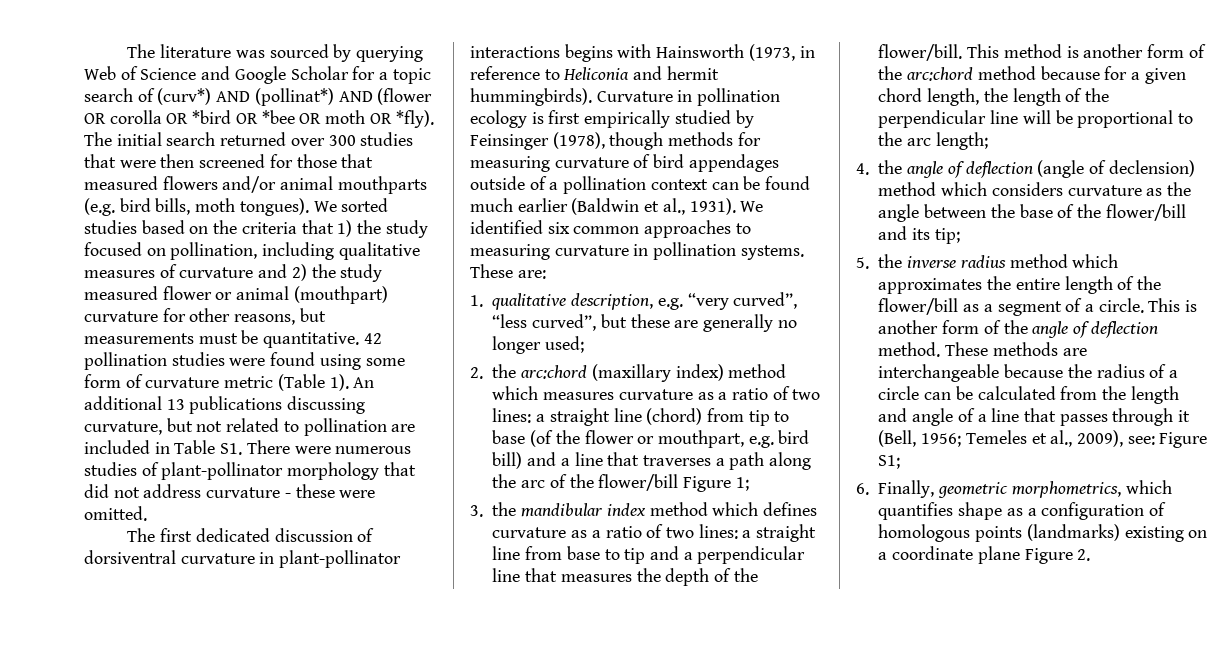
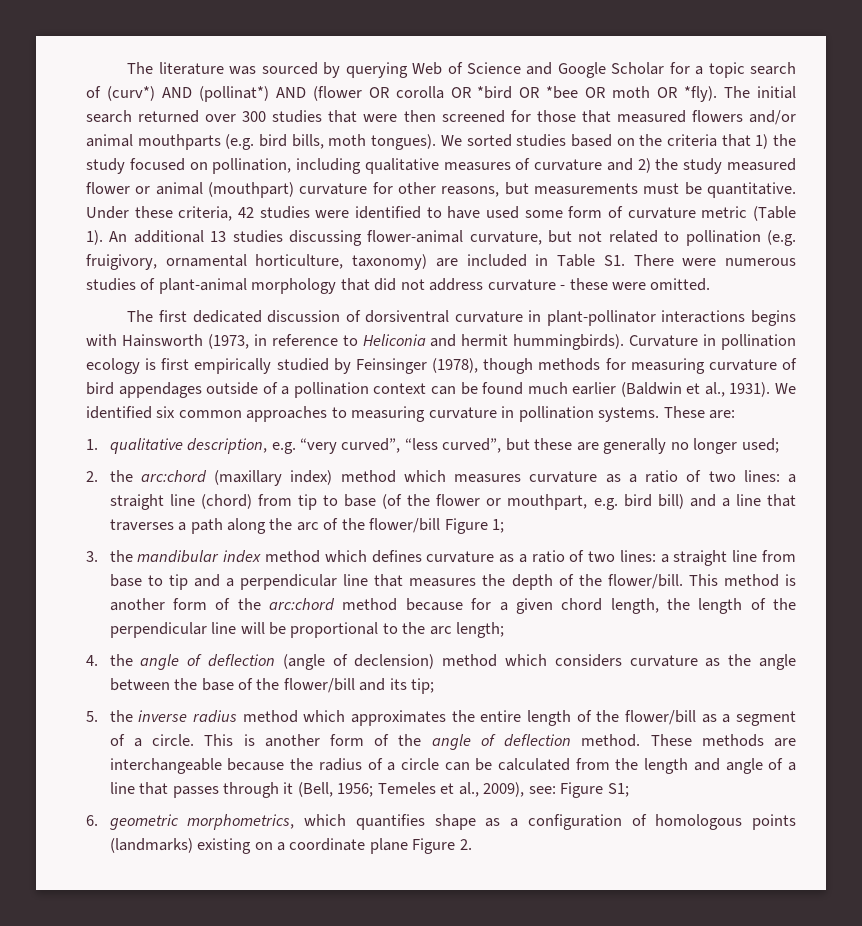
- 42 pollination studies were found using some form of curvature metric (Table 1).
+ Under these criteria, 42 studies were identified to have used some form of curvature metric (Table 1).
- An additional 13 publications discussing curvature, but not related to pollination are included in Table S1. There were numerous studies of plant-pollinator morphology that did not address curvature - these were omitted.
+ An additional 13 studies discussing flower-animal curvature, but not related to pollination (e.g. fruigivory, ornamental horticulture, taxonomy) are included in Table S1. There were numerous studies of plant-animal morphology that did not address curvature - these were omitted.
- 6. Finally, geometric morphometrics, which quantifies shape as a configuration of homologous points (landmarks) existing on a coordinate plane Figure 2.
+ 6. geometric morphometrics, which quantifies shape as a configuration of homologous points (landmarks) existing on a coordinate plane Figure 2.

